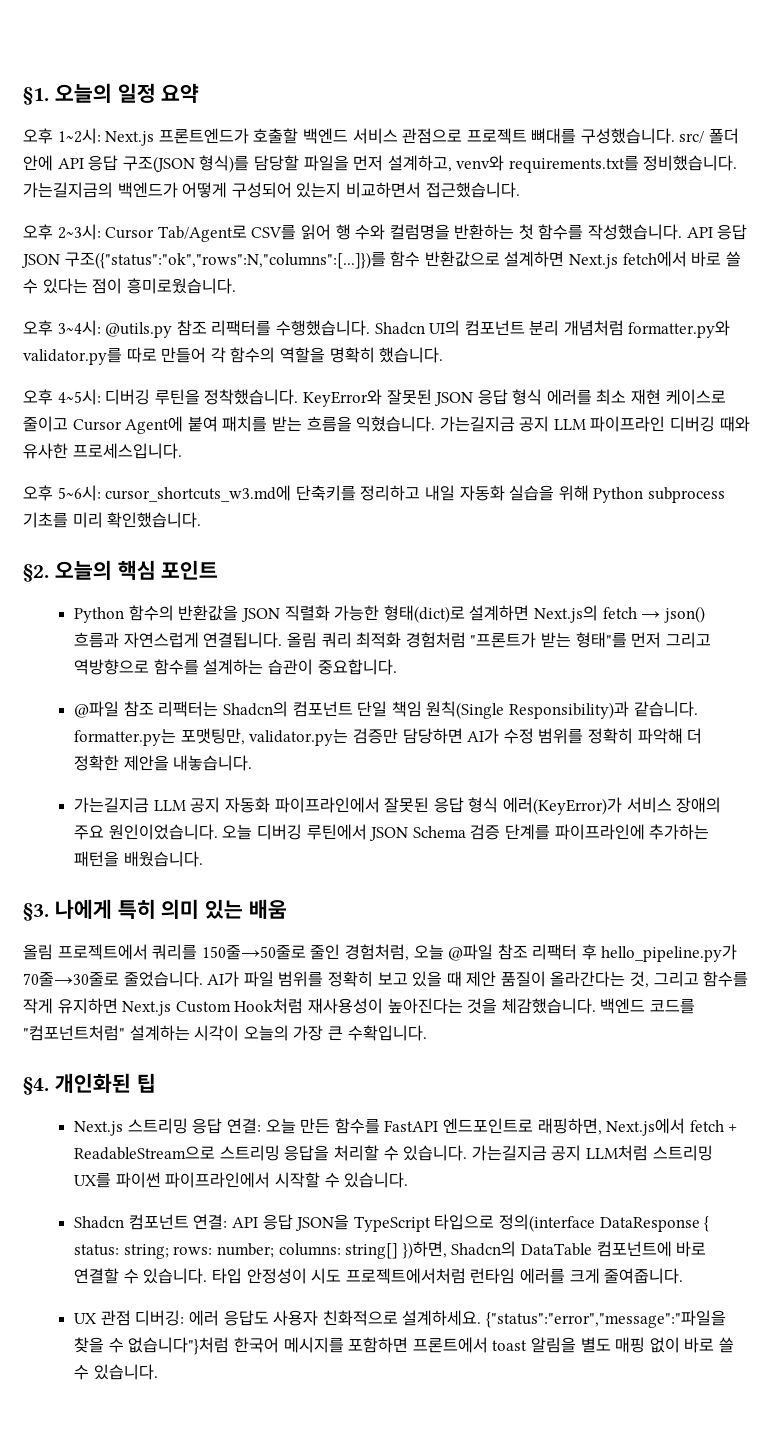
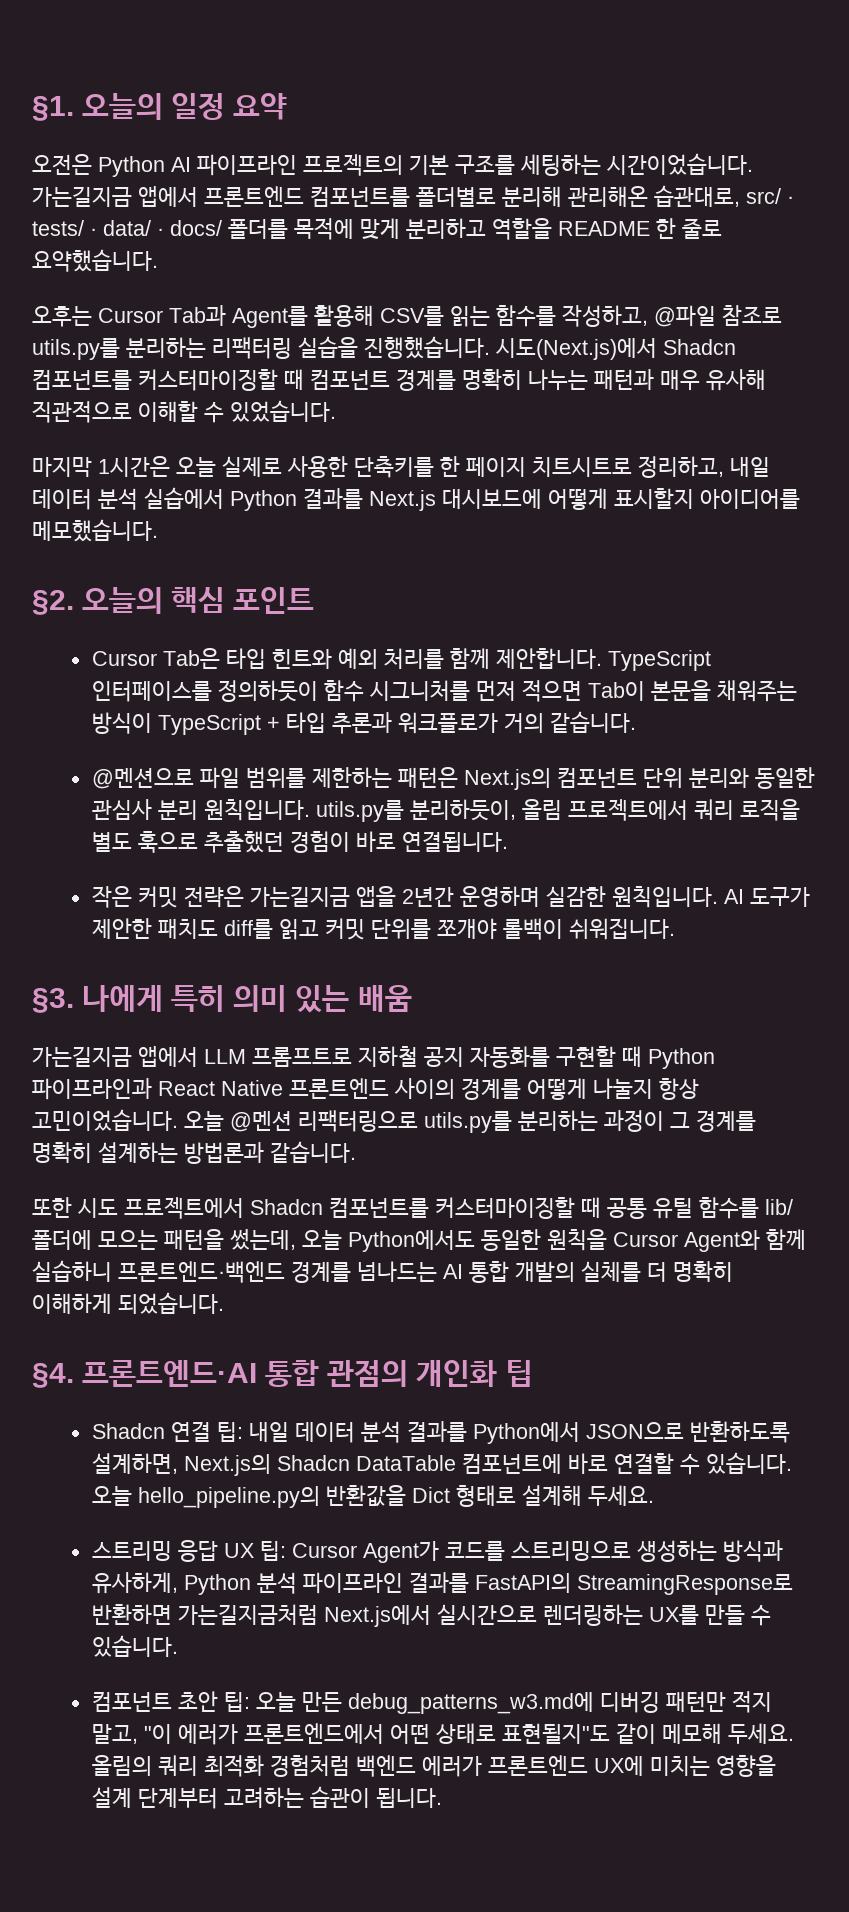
- 오후 1~2시: Next.js 프론트엔드가 호출할 백엔드 서비스 관점으로 프로젝트 뼈대를 구성했습니다. src/ 폴더 안에 API 응답 구조(JSON 형식)를 담당할 파일을 먼저 설계하고, venv와 requirements.txt를 정비했습니다. 가는길지금의 백엔드가 어떻게 구성되어 있는지 비교하면서 접근했습니다.
- 오후 2~3시: Cursor Tab/Agent로 CSV를 읽어 행 수와 컬럼명을 반환하는 첫 함수를 작성했습니다. API 응답 JSON 구조({"status":"ok","rows":N,"columns":[...]})를 함수 반환값으로 설계하면 Next.js fetch에서 바로 쓸 수 있다는 점이 흥미로웠습니다.
- 오후 3~4시: @utils.py 참조 리팩터를 수행했습니다. Shadcn UI의 컴포넌트 분리 개념처럼 formatter.py와 validator.py를 따로 만들어 각 함수의 역할을 명확히 했습니다.
- 오후 4~5시: 디버깅 루틴을 정착했습니다. KeyError와 잘못된 JSON 응답 형식 에러를 최소 재현 케이스로 줄이고 Cursor Agent에 붙여 패치를 받는 흐름을 익혔습니다. 가는길지금 공지 LLM 파이프라인 디버깅 때와 유사한 프로세스입니다.
- 오후 5~6시: cursor_shortcuts_w3.md에 단축키를 정리하고 내일 자동화 실습을 위해 Python subprocess 기초를 미리 확인했습니다.
+ 오전은 Python AI 파이프라인 프로젝트의 기본 구조를 세팅하는 시간이었습니다. 가는길지금 앱에서 프론트엔드 컴포넌트를 폴더별로 분리해 관리해온 습관대로, src/ · tests/ · data/ · docs/ 폴더를 목적에 맞게 분리하고 역할을 README 한 줄로 요약했습니다.
+ 오후는 Cursor Tab과 Agent를 활용해 CSV를 읽는 함수를 작성하고, @파일 참조로 utils.py를 분리하는 리팩터링 실습을 진행했습니다. 시도(Next.js)에서 Shadcn 컴포넌트를 커스터마이징할 때 컴포넌트 경계를 명확히 나누는 패턴과 매우 유사해 직관적으로 이해할 수 있었습니다.
+ 마지막 1시간은 오늘 실제로 사용한 단축키를 한 페이지 치트시트로 정리하고, 내일 데이터 분석 실습에서 Python 결과를 Next.js 대시보드에 어떻게 표시할지 아이디어를 메모했습니다.
  §2. 오늘의 핵심 포인트
- Python 함수의 반환값을 JSON 직렬화 가능한 형태(dict)로 설계하면 Next.js의 fetch → json() 흐름과 자연스럽게 연결됩니다. 올림 쿼리 최적화 경험처럼 "프론트가 받는 형태"를 먼저 그리고 역방향으로 함수를 설계하는 습관이 중요합니다.
- @파일 참조 리팩터는 Shadcn의 컴포넌트 단일 책임 원칙(Single Responsibility)과 같습니다. formatter.py는 포맷팅만, validator.py는 검증만 담당하면 AI가 수정 범위를 정확히 파악해 더 정확한 제안을 내놓습니다.
- 가는길지금 LLM 공지 자동화 파이프라인에서 잘못된 응답 형식 에러(KeyError)가 서비스 장애의 주요 원인이었습니다. 오늘 디버깅 루틴에서 JSON Schema 검증 단계를 파이프라인에 추가하는 패턴을 배웠습니다.
+ Cursor Tab은 타입 힌트와 예외 처리를 함께 제안합니다. TypeScript 인터페이스를 정의하듯이 함수 시그니처를 먼저 적으면 Tab이 본문을 채워주는 방식이 TypeScript + 타입 추론과 워크플로가 거의 같습니다.
+ @멘션으로 파일 범위를 제한하는 패턴은 Next.js의 컴포넌트 단위 분리와 동일한 관심사 분리 원칙입니다. utils.py를 분리하듯이, 올림 프로젝트에서 쿼리 로직을 별도 훅으로 추출했던 경험이 바로 연결됩니다.
+ 작은 커밋 전략은 가는길지금 앱을 2년간 운영하며 실감한 원칙입니다. AI 도구가 제안한 패치도 diff를 읽고 커밋 단위를 쪼개야 롤백이 쉬워집니다.
- 올림 프로젝트에서 쿼리를 150줄→50줄로 줄인 경험처럼, 오늘 @파일 참조 리팩터 후 hello_pipeline.py가 70줄→30줄로 줄었습니다. AI가 파일 범위를 정확히 보고 있을 때 제안 품질이 올라간다는 것, 그리고 함수를 작게 유지하면 Next.js Custom Hook처럼 재사용성이 높아진다는 것을 체감했습니다. 백엔드 코드를 "컴포넌트처럼" 설계하는 시각이 오늘의 가장 큰 수확입니다.
- §4. 개인화된 팁
- Next.js 스트리밍 응답 연결: 오늘 만든 함수를 FastAPI 엔드포인트로 래핑하면, Next.js에서 fetch + ReadableStream으로 스트리밍 응답을 처리할 수 있습니다. 가는길지금 공지 LLM처럼 스트리밍 UX를 파이썬 파이프라인에서 시작할 수 있습니다.
- Shadcn 컴포넌트 연결: API 응답 JSON을 TypeScript 타입으로 정의(interface DataResponse { status: string; rows: number; columns: string[] })하면, Shadcn의 DataTable 컴포넌트에 바로 연결할 수 있습니다.
+ 가는길지금 앱에서 LLM 프롬프트로 지하철 공지 자동화를 구현할 때 Python 파이프라인과 React Native 프론트엔드 사이의 경계를 어떻게 나눌지 항상 고민이었습니다. 오늘 @멘션 리팩터링으로 utils.py를 분리하는 과정이 그 경계를 명확히 설계하는 방법론과 같습니다.
+ 또한 시도 프로젝트에서 Shadcn 컴포넌트를 커스터마이징할 때 공통 유틸 함수를 lib/ 폴더에 모으는 패턴을 썼는데, 오늘 Python에서도 동일한 원칙을 Cursor Agent와 함께 실습하니 프론트엔드·백엔드 경계를 넘나드는 AI 통합 개발의 실체를 더 명확히 이해하게 되었습니다.
+ §4. 프론트엔드·AI 통합 관점의 개인화 팁
+ Shadcn 연결 팁: 내일 데이터 분석 결과를 Python에서 JSON으로 반환하도록 설계하면, Next.js의 Shadcn DataTable 컴포넌트에 바로 연결할 수 있습니다.
- 타입 안정성이 시도 프로젝트에서처럼 런타임 에러를 크게 줄여줍니다.
- UX 관점 디버깅: 에러 응답도 사용자 친화적으로 설계하세요. {"status":"error","message":"파일을 찾을 수 없습니다"}처럼 한국어 메시지를 포함하면 프론트에서 toast 알림을 별도 매핑 없이 바로 쓸 수 있습니다.
+ 오늘 hello_pipeline.py의 반환값을 Dict 형태로 설계해 두세요.
+ 스트리밍 응답 UX 팁: Cursor Agent가 코드를 스트리밍으로 생성하는 방식과 유사하게, Python 분석 파이프라인 결과를 FastAPI의 StreamingResponse로 반환하면 가는길지금처럼 Next.js에서 실시간으로 렌더링하는 UX를 만들 수 있습니다.
+ 컴포넌트 초안 팁: 오늘 만든 debug_patterns_w3.md에 디버깅 패턴만 적지 말고, "이 에러가 프론트엔드에서 어떤 상태로 표현될지"도 같이 메모해 두세요. 올림의 쿼리 최적화 경험처럼 백엔드 에러가 프론트엔드 UX에 미치는 영향을 설계 단계부터 고려하는 습관이 됩니다.

